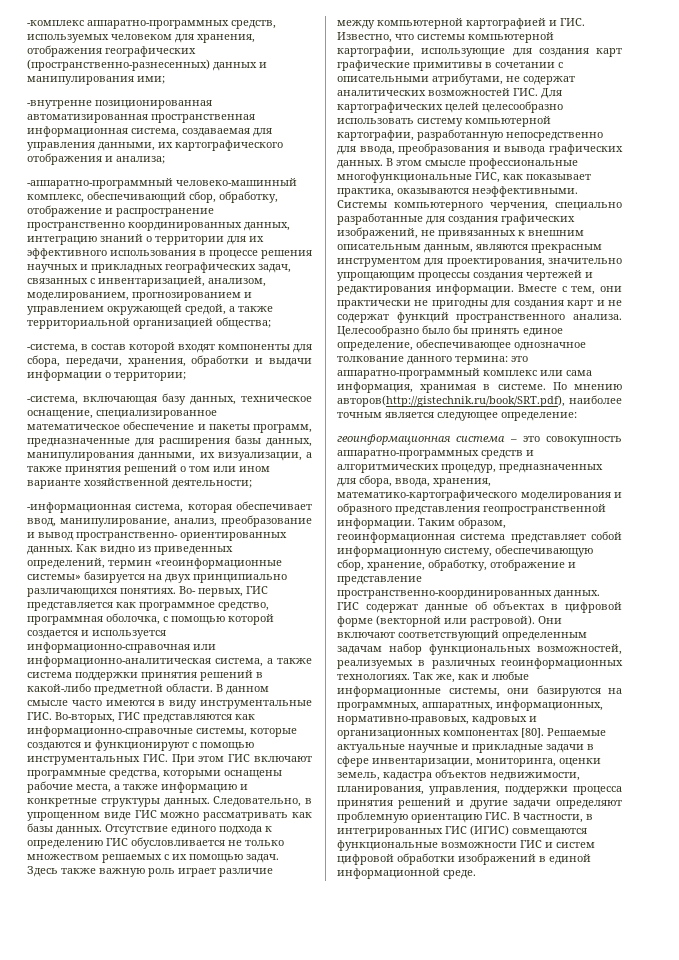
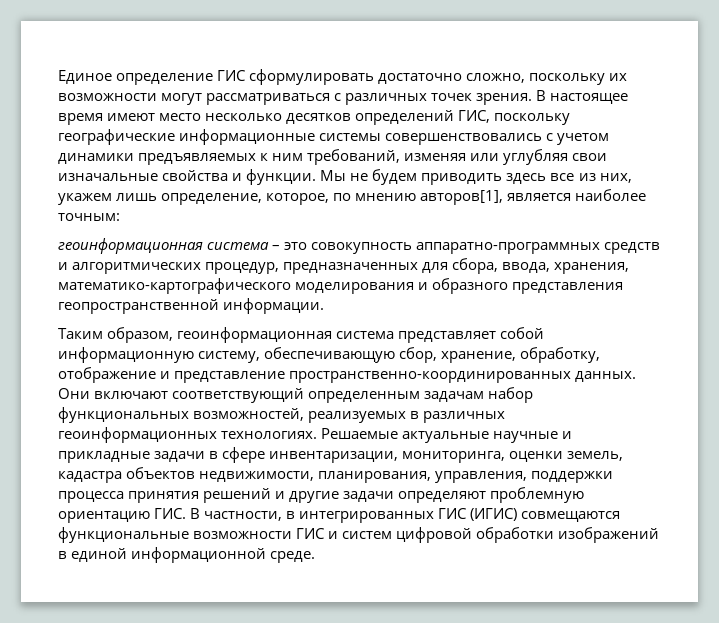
- -комплекс аппаратно-программных средств, используемых человеком для хранения, отображения географических (пространственно-разнесенных) данных и манипулирования ими;
- -внутренне позиционированная автоматизированная пространственная информационная система, создаваемая для управления данными, их картографического отображения и анализа;
- -аппаратно-программный человеко-машинный комплекс, обеспечивающий сбор, обработку, отображение и распространение пространственно координированных данных, интеграцию знаний о территории для их эффективного использования в процессе решения научных и прикладных географических задач, связанных с инвентаризацией, анализом, моделированием, прогнозированием и управлением окружающей средой, а также территориальной организацией общества;
- -система, в состав которой входят компоненты для сбора, передачи, хранения, обработки и выдачи информации о территории;
- -система, включающая базу данных, техническое оснащение, специализированное математическое обеспечение и пакеты программ, предназначенные для расширения базы данных, манипулирования данными, их визуализации, а также принятия решений о том или ином варианте хозяйственной деятельности;
- -информационная система, которая обеспечивает ввод, манипулирование, анализ, преобразование и вывод пространственно- ориентированных данных. Как видно из приведенных определений, термин «геоинформационные системы» базируется на двух принципиально различающихся понятиях. Во- первых, ГИС представляется как программное средство, программная оболочка, с помощью которой создается и используется информационно-справочная или информационно-аналитическая система, а также система поддержки принятия решений в какой-либо предметной области. В данном смысле часто имеются в виду инструментальные ГИС. Во-вторых, ГИС представляются как информационно-справочные системы, которые создаются и функционируют с помощью инструментальных ГИС. При этом ГИС включают программные средства, которыми оснащены рабочие места, а также информацию и конкретные структуры данных. Следовательно, в упрощенном виде ГИС можно рассматривать как базы данных. Отсутствие единого подхода к определению ГИС обусловливается не только множеством решаемых с их помощью задач. Здесь также важную роль играет различие между компьютерной картографией и ГИС. Известно, что системы компьютерной картографии, использующие для создания карт графические примитивы в сочетании с описательными атрибутами, не содержат аналитических возможностей ГИС. Для картографических целей целесообразно использовать систему компьютерной картографии, разработанную непосредственно для ввода, преобразования и вывода графических данных. В этом смысле профессиональные многофункциональные ГИС, как показывает практика, оказываются неэффективными. Системы компьютерного черчения, специально разработанные для создания графических изображений, не привязанных к внешним описательным данным, являются прекрасным инструментом для проектирования, значительно упрощающим процессы создания чертежей и редактирования информации. Вместе с тем, они практически не пригодны для создания карт и не содержат функций пространственного анализа. Целесообразно было бы принять единое определение, обеспечивающее однозначное толкование данного термина: это аппаратно-программный комплекс или сама информация, хранимая в системе. По мнению авторов(http://gistechnik.ru/book/SRT.pdf), наиболее точным является следующее определение:
+ Единое определение ГИС сформулировать достаточно сложно, поскольку их возможности могут рассматриваться с различных точек зрения. В настоящее время имеют место несколько десятков определений ГИС, поскольку географические информационные системы совершенствовались с учетом динамики предъявляемых к ним требований, изменяя или углубляя свои изначальные свойства и функции. Мы не будем приводить здесь все из них, укажем лишь определение, которое, по мнению авторов[1], является наиболее точным:
- геоинформационная система – это совокупность аппаратно-программных средств и алгоритмических процедур, предназначенных для сбора, ввода, хранения, математико-картографического моделирования и образного представления геопространственной информации. Таким образом, геоинформационная система представляет собой информационную систему, обеспечивающую сбор, хранение, обработку, отображение и представление пространственно-координированных данных.
+ геоинформационная система – это совокупность аппаратно-программных средств и алгоритмических процедур, предназначенных для сбора, ввода, хранения, математико-картографического моделирования и образного представления геопространственной информации.
+ Таким образом, геоинформационная система представляет собой информационную систему, обеспечивающую сбор, хранение, обработку, отображение и представление пространственно-координированных данных.
- ГИС содержат данные об объектах в цифровой форме (векторной или растровой).
- Так же, как и любые информационные системы, они базируются на программных, аппаратных, информационных, нормативно-правовых, кадровых и организационных компонентах [80].

